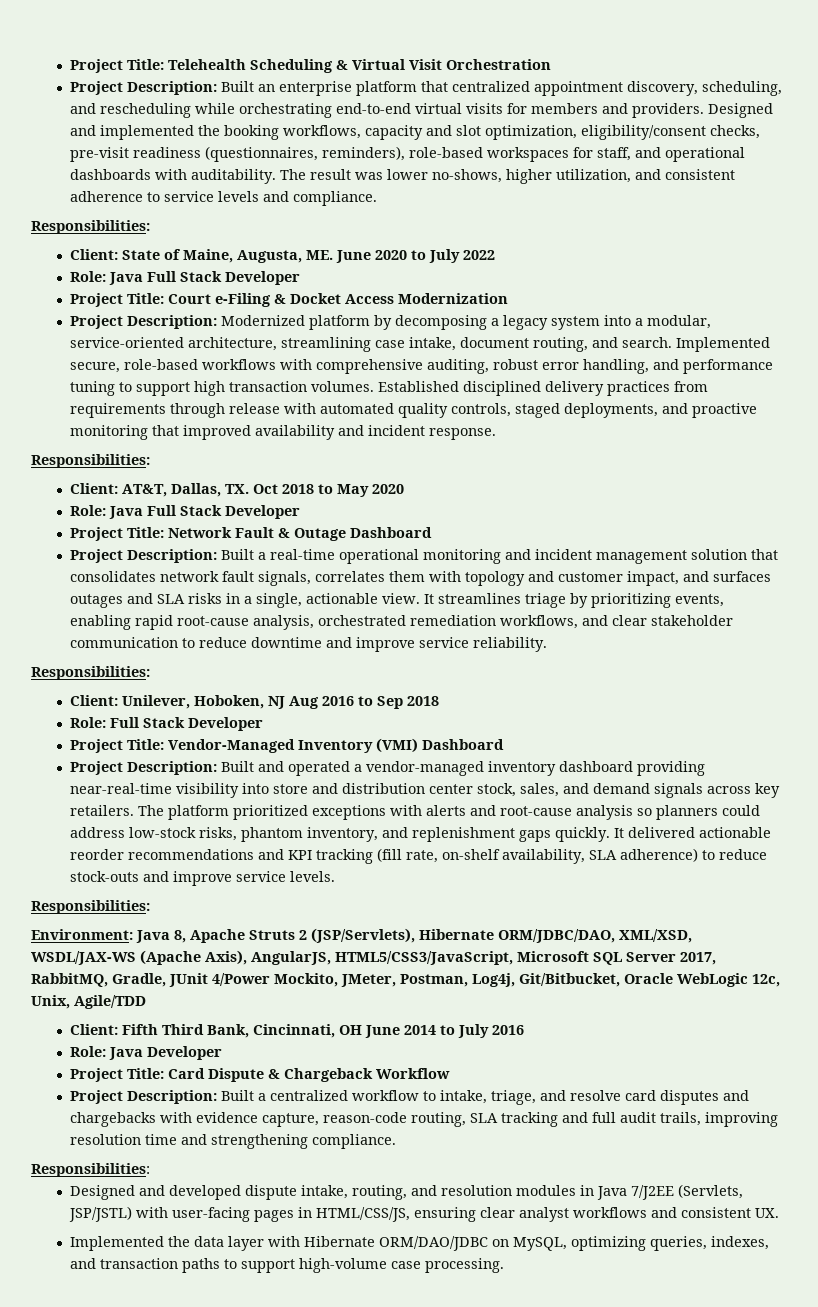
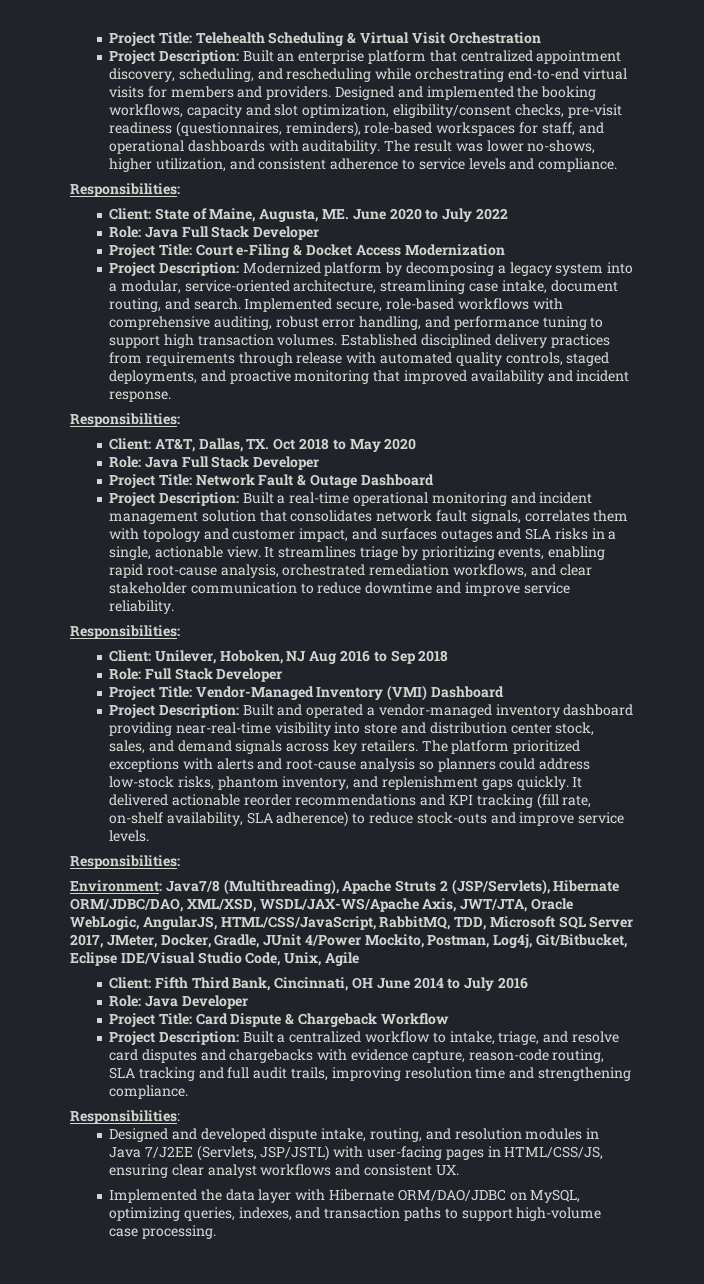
- Environment: Java 8, Apache Struts 2 (JSP/Servlets), Hibernate ORM/JDBC/DAO, XML/XSD, WSDL/JAX-WS (Apache Axis), AngularJS, HTML5/CSS3/JavaScript, Microsoft SQL Server 2017, RabbitMQ, Gradle, JUnit 4/Power Mockito, JMeter, Postman, Log4j, Git/Bitbucket, Oracle WebLogic 12c, Unix, Agile/TDD
+ Environment: Java7/8 (Multithreading), Apache Struts 2 (JSP/Servlets), Hibernate ORM/JDBC/DAO, XML/XSD, WSDL/JAX-WS/Apache Axis, JWT/JTA, Oracle WebLogic, AngularJS, HTML/CSS/JavaScript, RabbitMQ, TDD, Microsoft SQL Server 2017, JMeter, Docker, Gradle, JUnit 4/Power Mockito, Postman, Log4j, Git/Bitbucket, Eclipse IDE/Visual Studio Code, Unix, Agile

